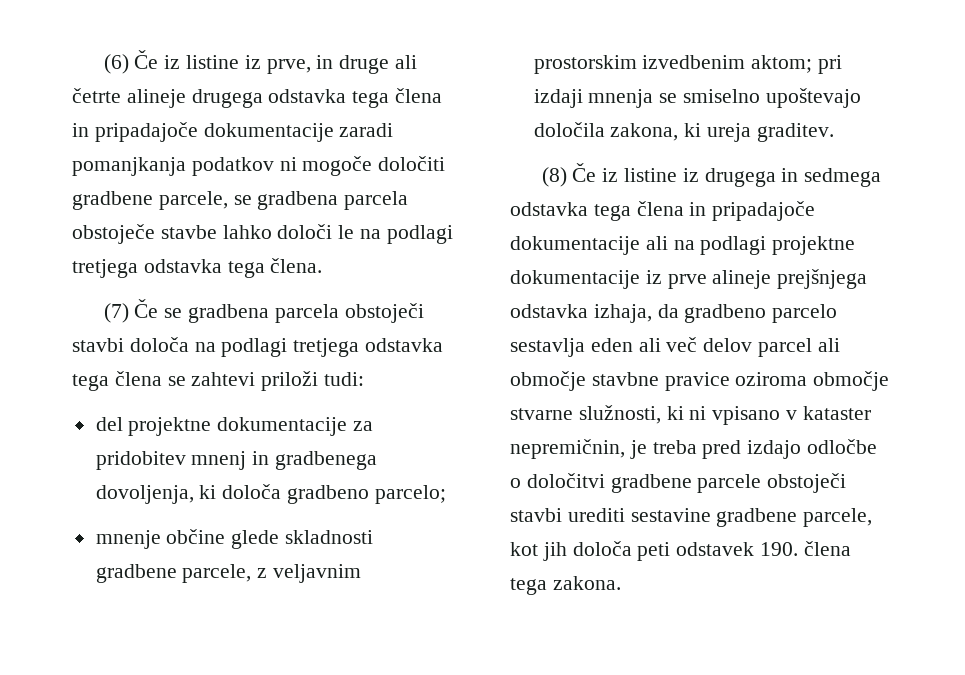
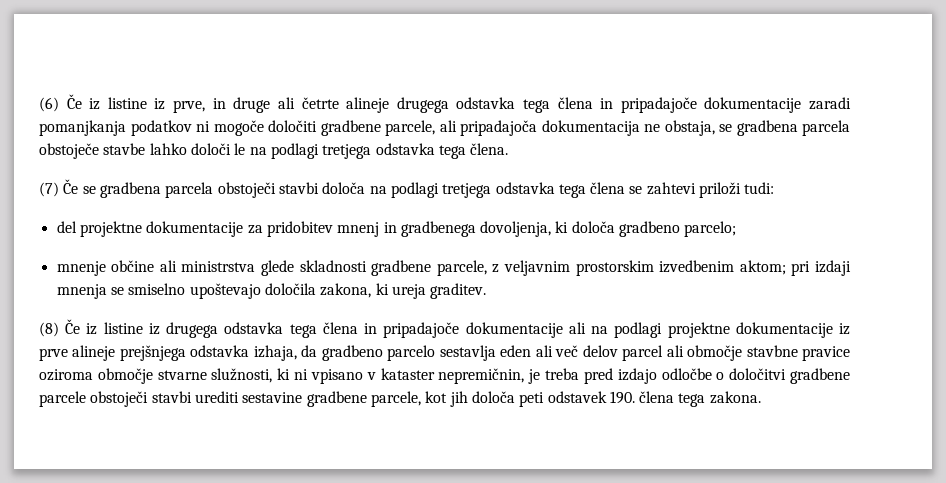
- (6) Če iz listine iz prve, in druge ali četrte alineje drugega odstavka tega člena in pripadajoče dokumentacije zaradi pomanjkanja podatkov ni mogoče določiti gradbene parcele, se gradbena parcela obstoječe stavbe lahko določi le na podlagi tretjega odstavka tega člena.
+ (6) Če iz listine iz prve, in druge ali četrte alineje drugega odstavka tega člena in pripadajoče dokumentacije zaradi pomanjkanja podatkov ni mogoče določiti gradbene parcele, ali pripadajoča dokumentacija ne obstaja, se gradbena parcela obstoječe stavbe lahko določi le na podlagi tretjega odstavka tega člena.
- mnenje občine glede skladnosti gradbene parcele, z veljavnim prostorskim izvedbenim aktom; pri izdaji mnenja se smiselno upoštevajo določila zakona, ki ureja graditev.
+ mnenje občine ali ministrstva glede skladnosti gradbene parcele, z veljavnim prostorskim izvedbenim aktom; pri izdaji mnenja se smiselno upoštevajo določila zakona, ki ureja graditev.
- (8) Če iz listine iz drugega in sedmega odstavka tega člena in pripadajoče dokumentacije ali na podlagi projektne dokumentacije iz prve alineje prejšnjega odstavka izhaja, da gradbeno parcelo sestavlja eden ali več delov parcel ali območje stavbne pravice oziroma območje stvarne služnosti, ki ni vpisano v kataster nepremičnin, je treba pred izdajo odločbe o določitvi gradbene parcele obstoječi stavbi urediti sestavine gradbene parcele, kot jih določa peti odstavek 190. člena tega zakona.
+ (8) Če iz listine iz drugega odstavka tega člena in pripadajoče dokumentacije ali na podlagi projektne dokumentacije iz prve alineje prejšnjega odstavka izhaja, da gradbeno parcelo sestavlja eden ali več delov parcel ali območje stavbne pravice oziroma območje stvarne služnosti, ki ni vpisano v kataster nepremičnin, je treba pred izdajo odločbe o določitvi gradbene parcele obstoječi stavbi urediti sestavine gradbene parcele, kot jih določa peti odstavek 190. člena tega zakona.

